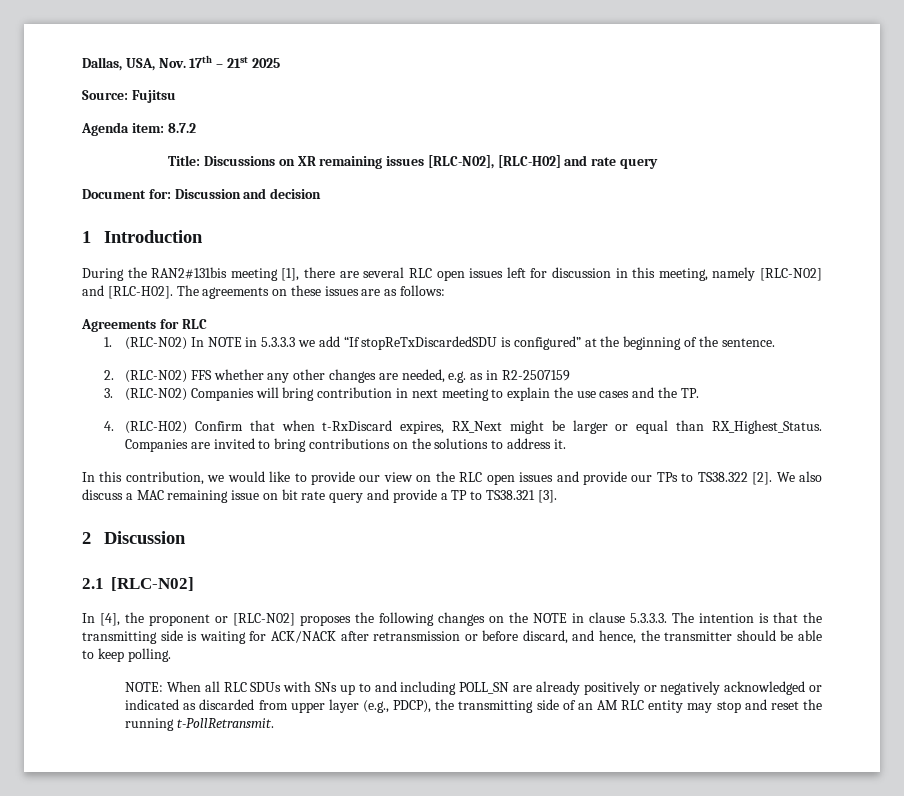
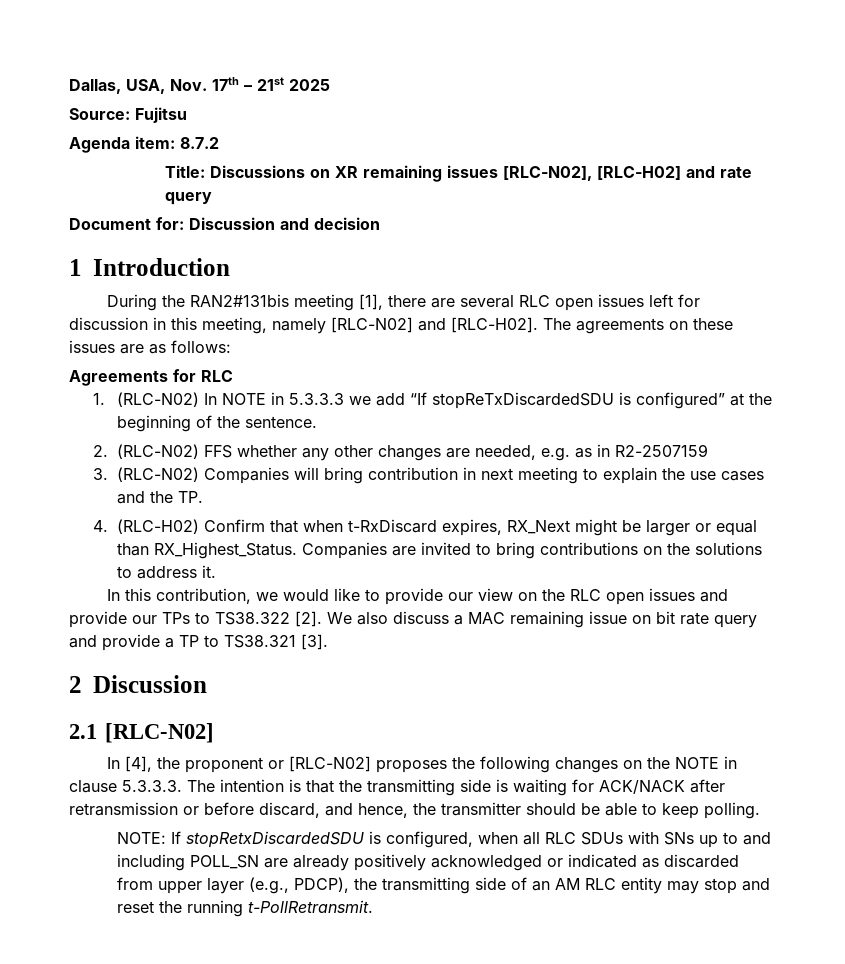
- NOTE: When all RLC SDUs with SNs up to and including POLL_SN are already positively or negatively acknowledged or indicated as discarded from upper layer (e.g., PDCP), the transmitting side of an AM RLC entity may stop and reset the running t-PollRetransmit.
+ NOTE: If stopRetxDiscardedSDU is configured, when all RLC SDUs with SNs up to and including POLL_SN are already positively acknowledged or indicated as discarded from upper layer (e.g., PDCP), the transmitting side of an AM RLC entity may stop and reset the running t-PollRetransmit.

